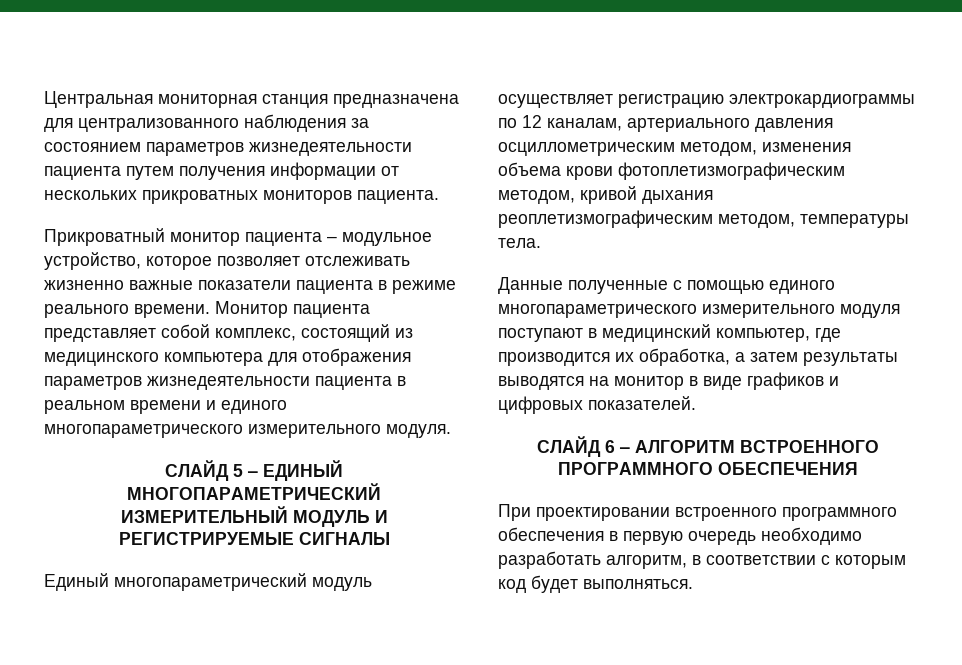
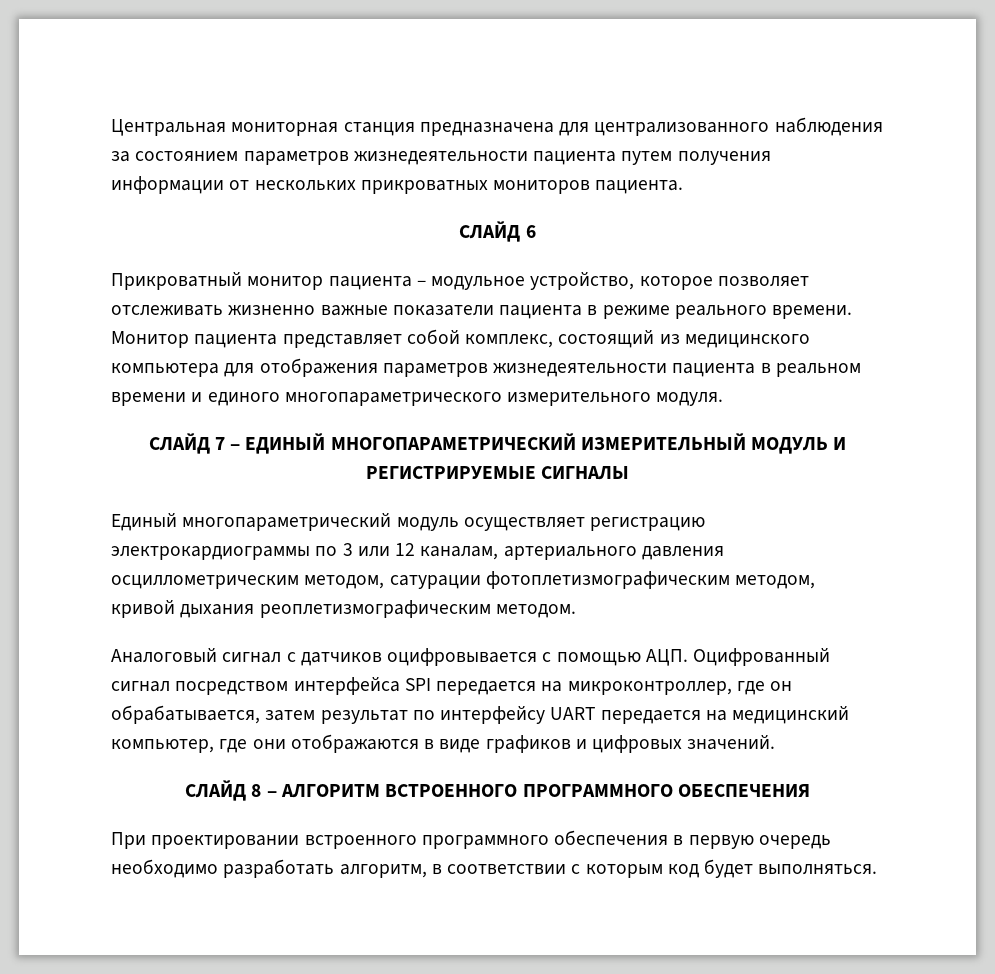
+ СЛАЙД 6
- СЛАЙД 5 ‒ ЕДИНЫЙ МНОГОПАРАМЕТРИЧЕСКИЙ ИЗМЕРИТЕЛЬНЫЙ МОДУЛЬ И РЕГИСТРИРУЕМЫЕ СИГНАЛЫ
+ СЛАЙД 7 ‒ ЕДИНЫЙ МНОГОПАРАМЕТРИЧЕСКИЙ ИЗМЕРИТЕЛЬНЫЙ МОДУЛЬ И РЕГИСТРИРУЕМЫЕ СИГНАЛЫ
- Единый многопараметрический модуль осуществляет регистрацию электрокардиограммы по 12 каналам, артериального давления осциллометрическим методом, изменения объема крови фотоплетизмографическим методом, кривой дыхания реоплетизмографическим методом, температуры тела.
- Данные полученные с помощью единого многопараметрического измерительного модуля поступают в медицинский компьютер, где производится их обработка, а затем результаты выводятся на монитор в виде графиков и цифровых показателей.
- СЛАЙД 6 ‒ АЛГОРИТМ ВСТРОЕННОГО ПРОГРАММНОГО ОБЕСПЕЧЕНИЯ
+ Единый многопараметрический модуль осуществляет регистрацию электрокардиограммы по 3 или 12 каналам, артериального давления осциллометрическим методом, сатурации фотоплетизмографическим методом, кривой дыхания реоплетизмографическим методом.
+ Аналоговый сигнал с датчиков оцифровывается с помощью АЦП. Оцифрованный сигнал посредством интерфейса SPI передается на микроконтроллер, где он обрабатывается, затем результат по интерфейсу UART передается на медицинский компьютер, где они отображаются в виде графиков и цифровых значений.
+ СЛАЙД 8 ‒ АЛГОРИТМ ВСТРОЕННОГО ПРОГРАММНОГО ОБЕСПЕЧЕНИЯ

